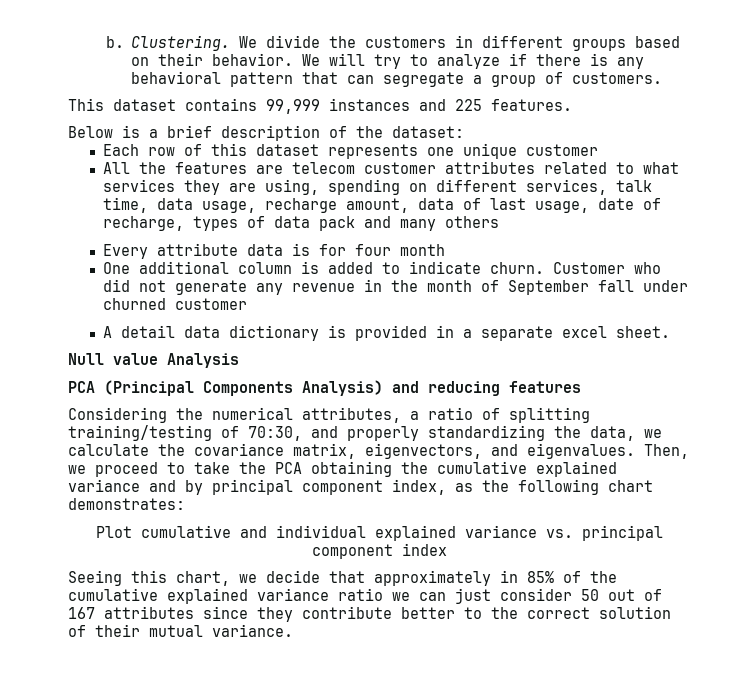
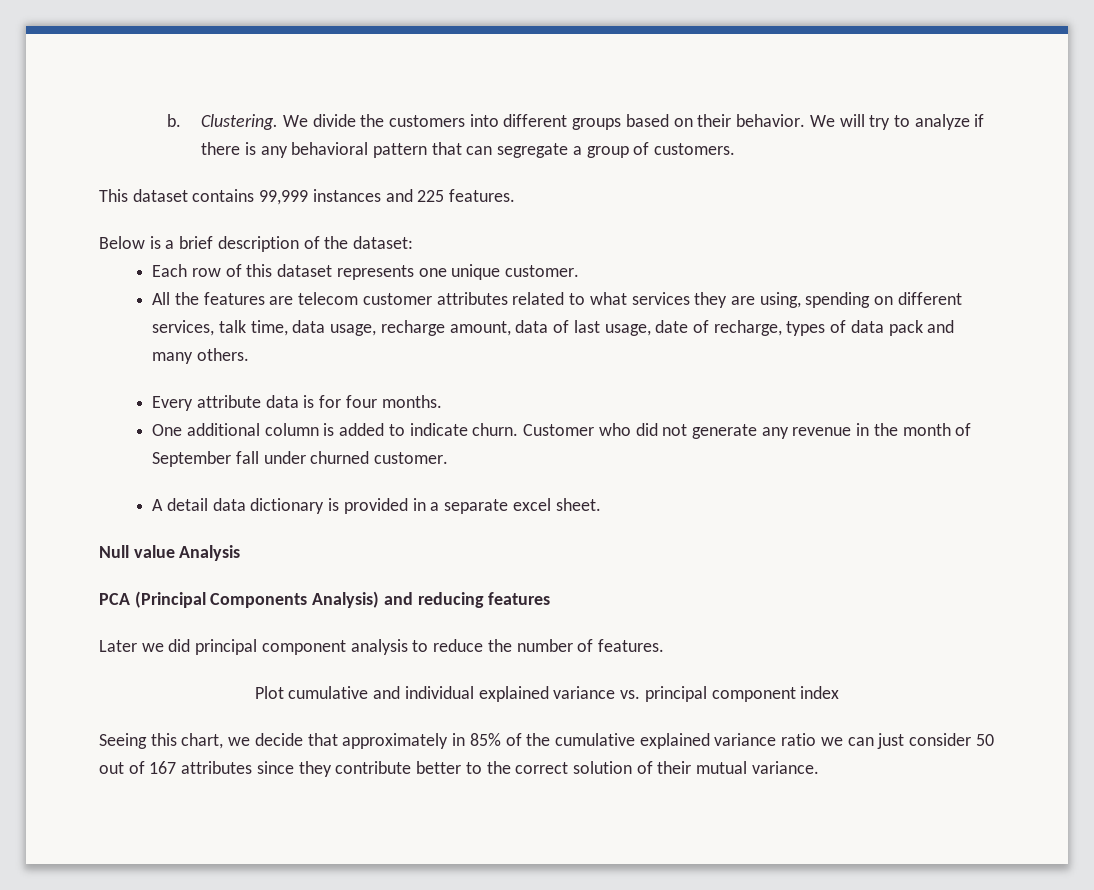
- We divide the customers in different groups based on their behavior.
+ We divide the customers into different groups based on their behavior.
- Each row of this dataset represents one unique customer
+ Each row of this dataset represents one unique customer.
- All the features are telecom customer attributes related to what services they are using, spending on different services, talk time, data usage, recharge amount, data of last usage, date of recharge, types of data pack and many others
+ All the features are telecom customer attributes related to what services they are using, spending on different services, talk time, data usage, recharge amount, data of last usage, date of recharge, types of data pack and many others.
- Every attribute data is for four month
+ Every attribute data is for four months.
- Customer who did not generate any revenue in the month of September fall under churned customer
+ Customer who did not generate any revenue in the month of September fall under churned customer.
- Considering the numerical attributes, a ratio of splitting training/testing of 70:30, and properly standardizing the data, we calculate the covariance matrix, eigenvectors, and eigenvalues. Then, we proceed to take the PCA obtaining the cumulative explained variance and by principal component index, as the following chart demonstrates:
+ Later we did principal component analysis to reduce the number of features.

